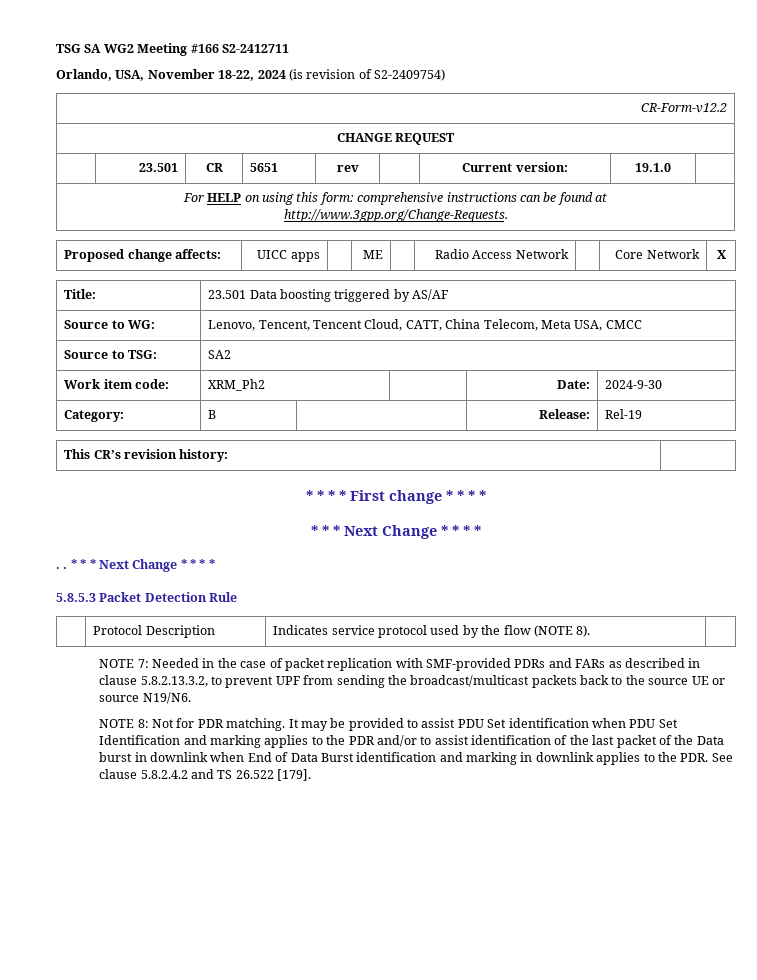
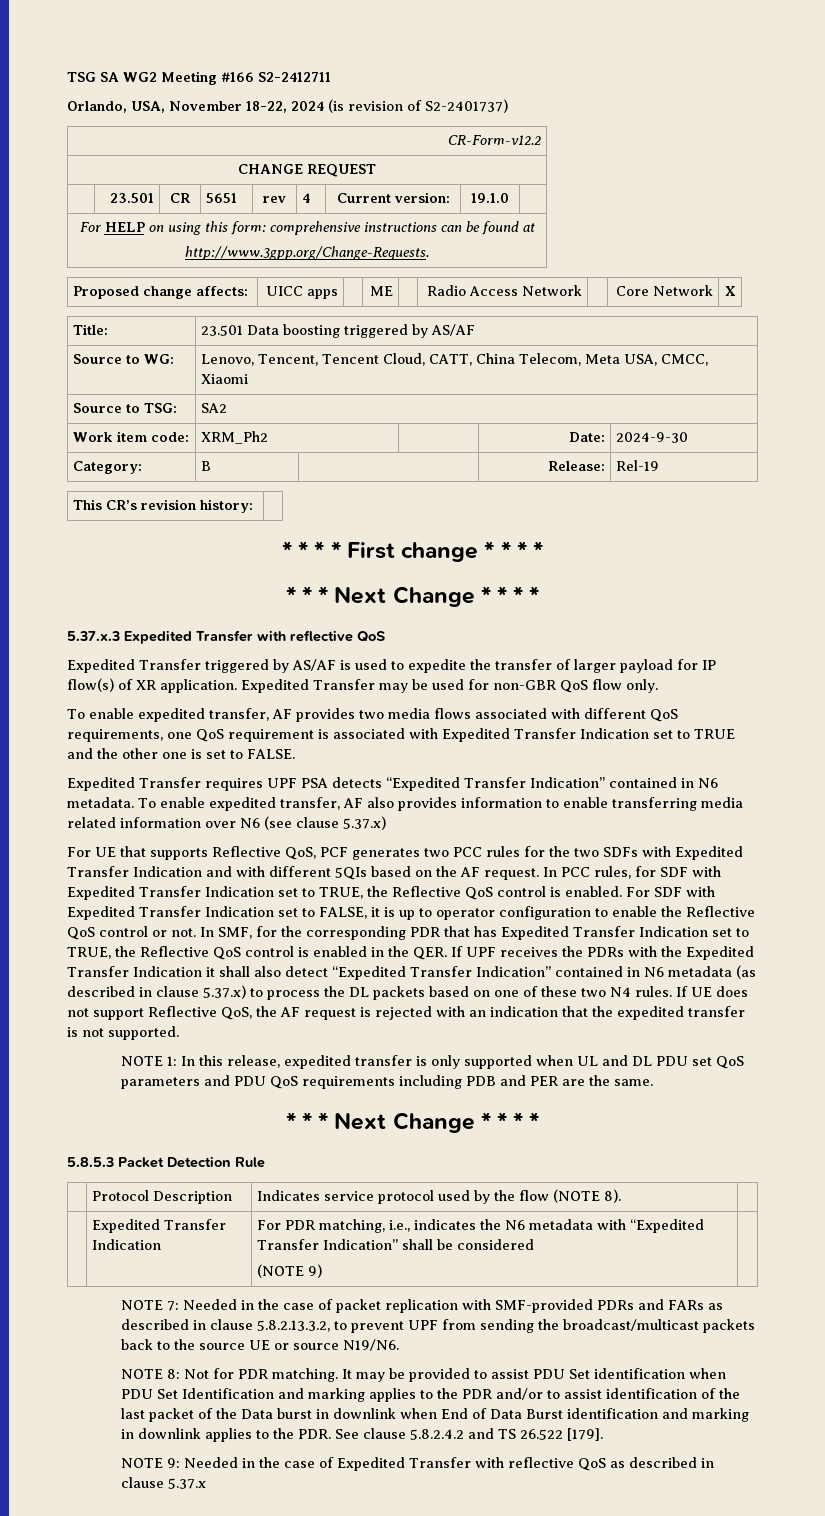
- Orlando, USA, November 18-22, 2024 (is revision of S2-2409754)
+ Orlando, USA, November 18-22, 2024 (is revision of S2-2401737)
- | 23.501 | CR | 5651 | rev | | Current version: | 19.1.0 |
+ | 23.501 | CR | 5651 | rev | 4 | Current version: | 19.1.0 |
- Source to WG: | Lenovo, Tencent, Tencent Cloud, CATT, China Telecom, Meta USA, CMCC
+ Source to WG: | Lenovo, Tencent, Tencent Cloud, CATT, China Telecom, Meta USA, CMCC, Xiaomi
- . . * * * Next Change * * * *
+ 5.37.x.3 Expedited Transfer with reflective QoS
+ Expedited Transfer triggered by AS/AF is used to expedite the transfer of larger payload for IP flow(s) of XR application. Expedited Transfer may be used for non-GBR QoS flow only.
+ To enable expedited transfer, AF provides two media flows associated with different QoS requirements, one QoS requirement is associated with Expedited Transfer Indication set to TRUE and the other one is set to FALSE.
+ Expedited Transfer requires UPF PSA detects “Expedited Transfer Indication” contained in N6 metadata. To enable expedited transfer, AF also provides information to enable transferring media related information over N6 (see clause 5.37.x)
+ For UE that supports Reflective QoS, PCF generates two PCC rules for the two SDFs with Expedited Transfer Indication and with different 5QIs based on the AF request. In PCC rules, for SDF with Expedited Transfer Indication set to TRUE, the Reflective QoS control is enabled. For SDF with Expedited Transfer Indication set to FALSE, it is up to operator configuration to enable the Reflective QoS control or not. In SMF, for the corresponding PDR that has Expedited Transfer Indication set to TRUE, the Reflective QoS control is enabled in the QER. If UPF receives the PDRs with the Expedited Transfer Indication it shall also detect “Expedited Transfer Indication” contained in N6 metadata (as described in clause 5.37.x) to process the DL packets based on one of these two N4 rules. If UE does not support Reflective QoS, the AF request is rejected with an indication that the expedited transfer is not supported.
+ NOTE 1: In this release, expedited transfer is only supported when UL and DL PDU set QoS parameters and PDU QoS requirements including PDB and PER are the same.
+ * * * Next Change * * * *
+ | Expedited Transfer Indication | For PDR matching, i.e., indicates the N6 metadata with “Expedited Transfer Indication” shall be considered
+ (NOTE 9) |
+ NOTE 9: Needed in the case of Expedited Transfer with reflective QoS as described in clause 5.37.x

